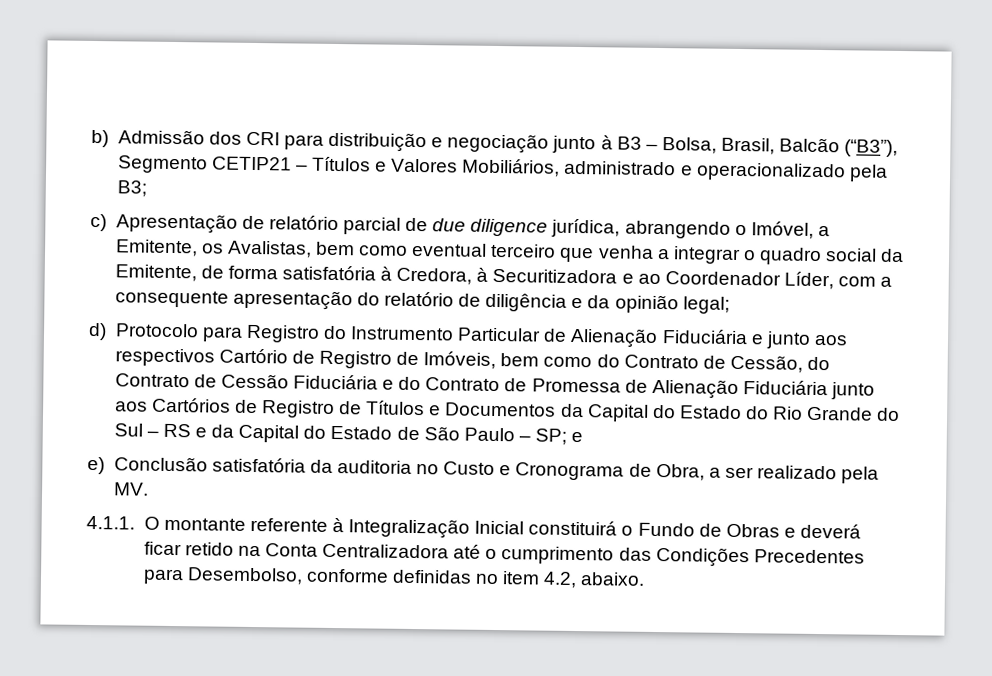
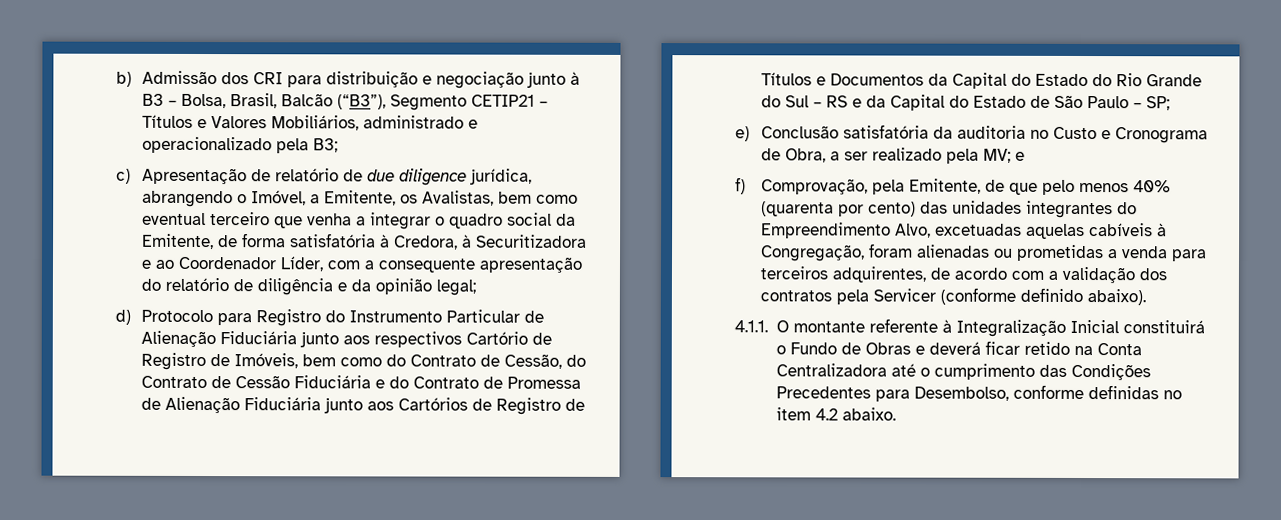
- c) Apresentação de relatório parcial de due diligence jurídica, abrangendo o Imóvel, a Emitente, os Avalistas, bem como eventual terceiro que venha a integrar o quadro social da Emitente, de forma satisfatória à Credora, à Securitizadora e ao Coordenador Líder, com a consequente apresentação do relatório de diligência e da opinião legal;
+ c) Apresentação de relatório de due diligence jurídica, abrangendo o Imóvel, a Emitente, os Avalistas, bem como eventual terceiro que venha a integrar o quadro social da Emitente, de forma satisfatória à Credora, à Securitizadora e ao Coordenador Líder, com a consequente apresentação do relatório de diligência e da opinião legal;
- d) Protocolo para Registro do Instrumento Particular de Alienação Fiduciária e junto aos respectivos Cartório de Registro de Imóveis, bem como do Contrato de Cessão, do Contrato de Cessão Fiduciária e do Contrato de Promessa de Alienação Fiduciária junto aos Cartórios de Registro de Títulos e Documentos da Capital do Estado do Rio Grande do Sul – RS e da Capital do Estado de São Paulo – SP; e
+ d) Protocolo para Registro do Instrumento Particular de Alienação Fiduciária junto aos respectivos Cartório de Registro de Imóveis, bem como do Contrato de Cessão, do Contrato de Cessão Fiduciária e do Contrato de Promessa de Alienação Fiduciária junto aos Cartórios de Registro de Títulos e Documentos da Capital do Estado do Rio Grande do Sul – RS e da Capital do Estado de São Paulo – SP;
- e) Conclusão satisfatória da auditoria no Custo e Cronograma de Obra, a ser realizado pela MV.
+ e) Conclusão satisfatória da auditoria no Custo e Cronograma de Obra, a ser realizado pela MV; e
+ f) Comprovação, pela Emitente, de que pelo menos 40% (quarenta por cento) das unidades integrantes do Empreendimento Alvo, excetuadas aquelas cabíveis à Congregação, foram alienadas ou prometidas a venda para terceiros adquirentes, de acordo com a validação dos contratos pela Servicer (conforme definido abaixo).
- 4.1.1. O montante referente à Integralização Inicial constituirá o Fundo de Obras e deverá ficar retido na Conta Centralizadora até o cumprimento das Condições Precedentes para Desembolso, conforme definidas no item 4.2, abaixo.
+ 4.1.1. O montante referente à Integralização Inicial constituirá o Fundo de Obras e deverá ficar retido na Conta Centralizadora até o cumprimento das Condições Precedentes para Desembolso, conforme definidas no item 4.2 abaixo.

